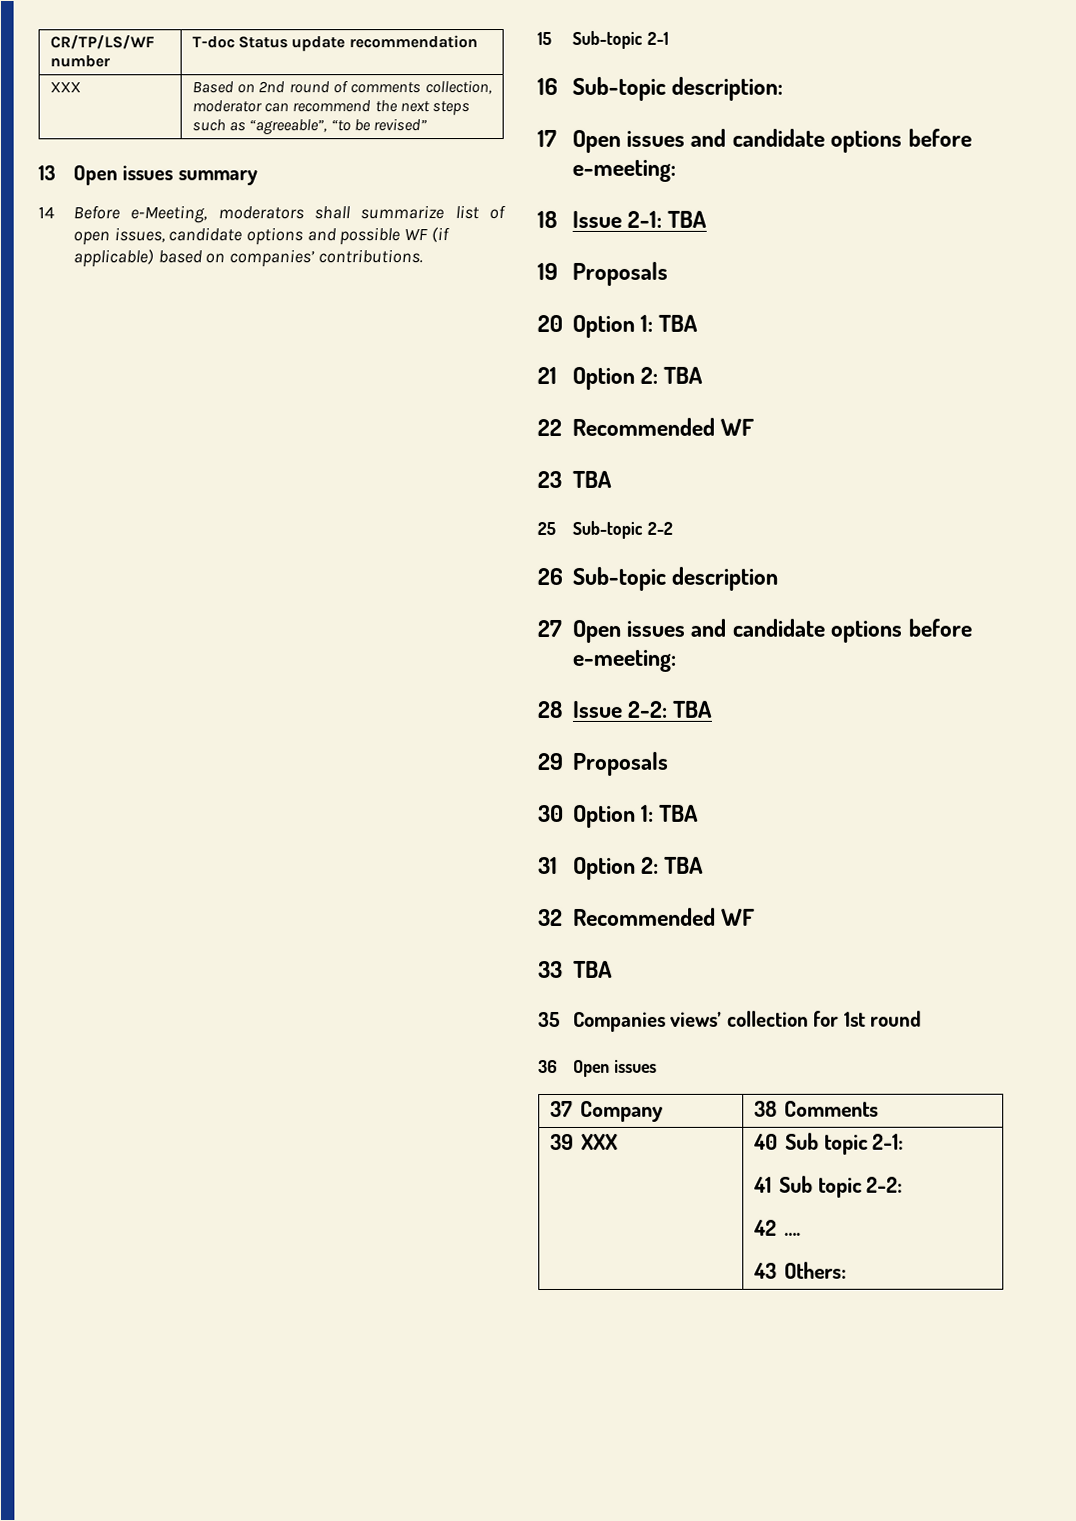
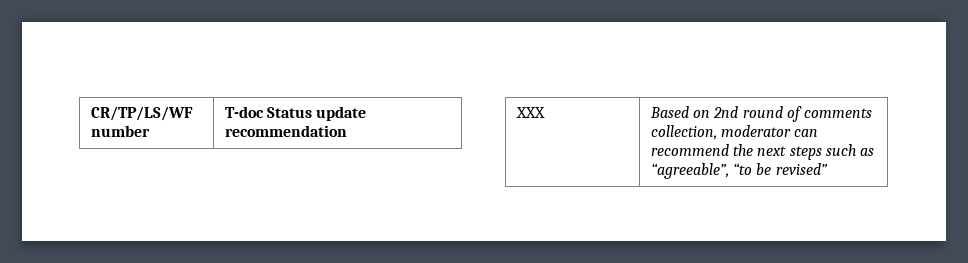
- 13 Open issues summary
- 14 Before e-Meeting, moderators shall summarize list of open issues, candidate options and possible WF (if applicable) based on companies’ contributions.
- 15 Sub-topic 2-1
- 16 Sub-topic description:
- 17 Open issues and candidate options before e-meeting:
- 18 Issue 2-1: TBA
- 19 Proposals
- 20 Option 1: TBA
- 21 Option 2: TBA
- 22 Recommended WF
- 23 TBA
- 25 Sub-topic 2-2
- 26 Sub-topic description
- 27 Open issues and candidate options before e-meeting:
- 28 Issue 2-2: TBA
- 29 Proposals
- 30 Option 1: TBA
- 31 Option 2: TBA
- 32 Recommended WF
- 33 TBA
- 35 Companies views’ collection for 1st round
- 36 Open issues
- 37 Company | 38 Comments
- 39 XXX | 40 Sub topic 2-1:
- 41 Sub topic 2-2:
- 42 ….
- 43 Others:

